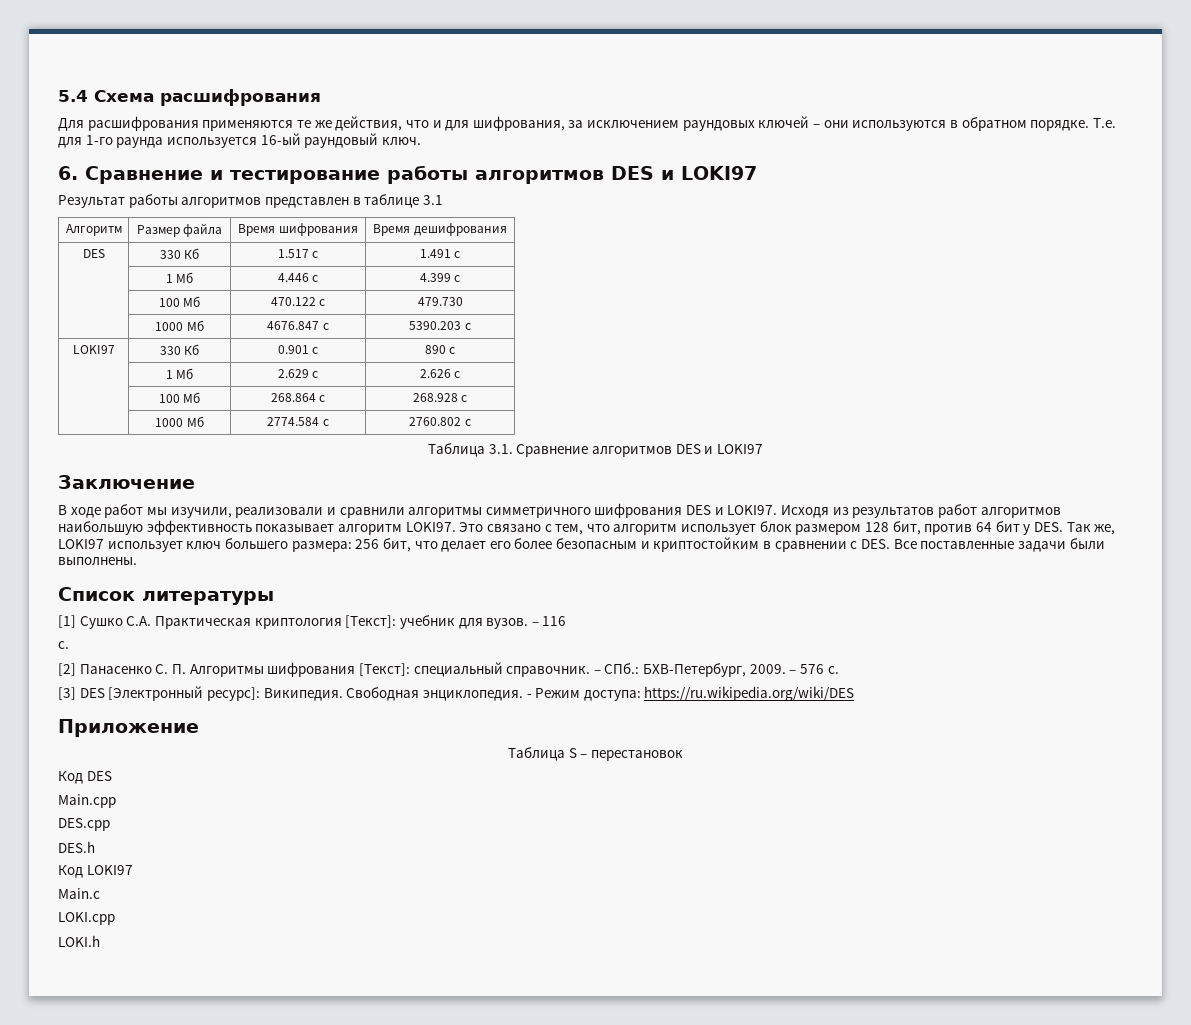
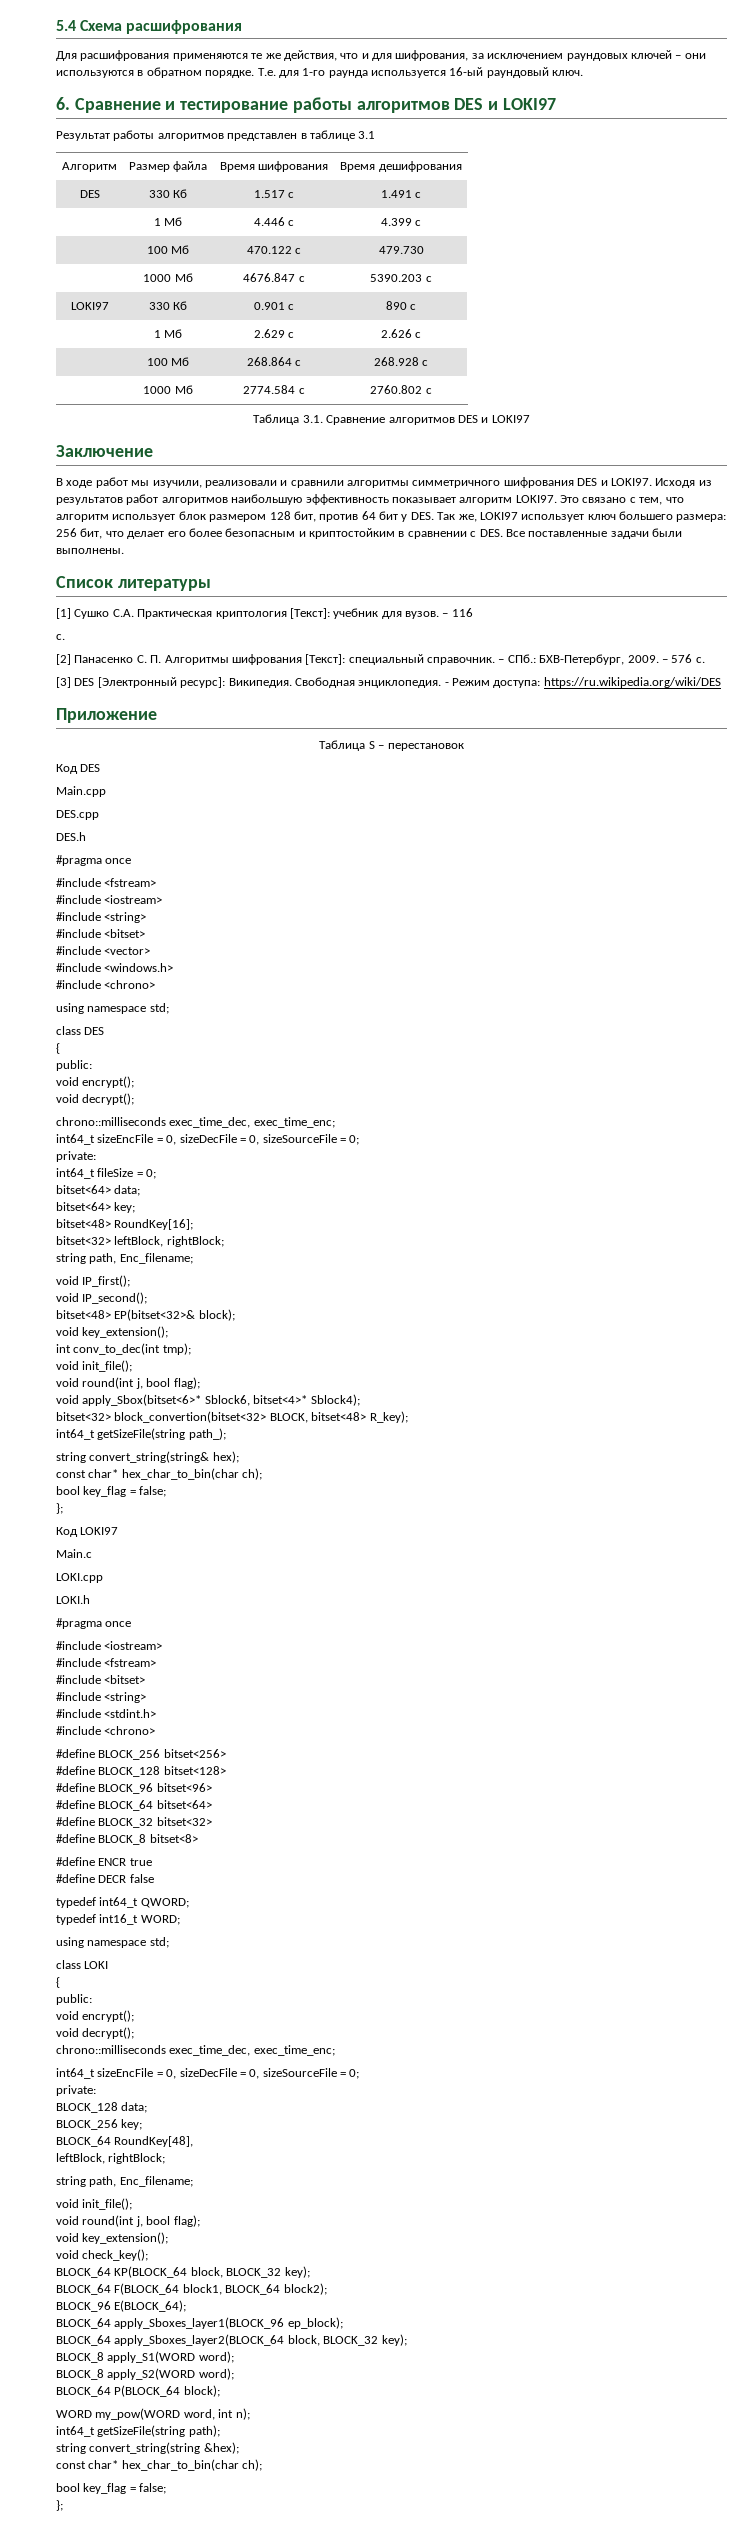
  DES.h
+ #pragma once
+ #include <fstream>
+ #include <iostream>
+ #include <string>
+ #include <bitset>
+ #include <vector>
+ #include <windows.h>
+ #include <chrono>
+ using namespace std;
+ class DES
+ {
+ public:
+ void encrypt();
+ void decrypt();
+ chrono::milliseconds exec_time_dec, exec_time_enc;
+ int64_t sizeEncFile = 0, sizeDecFile = 0, sizeSourceFile = 0;
+ private:
+ int64_t fileSize = 0;
+ bitset<64> data;
+ bitset<64> key;
+ bitset<48> RoundKey[16];
+ bitset<32> leftBlock, rightBlock;
+ string path, Enc_filename;
+ void IP_first();
+ void IP_second();
+ bitset<48> EP(bitset<32>& block);
+ void key_extension();
+ int conv_to_dec(int tmp);
+ void init_file();
+ void round(int j, bool flag);
+ void apply_Sbox(bitset<6>* Sblock6, bitset<4>* Sblock4);
+ bitset<32> block_convertion(bitset<32> BLOCK, bitset<48> R_key);
+ int64_t getSizeFile(string path_);
+ string convert_string(string& hex);
+ const char* hex_char_to_bin(char ch);
+ bool key_flag = false;
+ };
  LOKI.h
+ #pragma once
+ #include <iostream>
+ #include <fstream>
+ #include <bitset>
+ #include <string>
+ #include <stdint.h>
+ #include <chrono>
+ #define BLOCK_256 bitset<256>
+ #define BLOCK_128 bitset<128>
+ #define BLOCK_96 bitset<96>
+ #define BLOCK_64 bitset<64>
+ #define BLOCK_32 bitset<32>
+ #define BLOCK_8 bitset<8>
+ #define ENCR true
+ #define DECR false
+ typedef int64_t QWORD;
+ typedef int16_t WORD;
+ using namespace std;
+ class LOKI
+ {
+ public:
+ void encrypt();
+ void decrypt();
+ chrono::milliseconds exec_time_dec, exec_time_enc;
+ int64_t sizeEncFile = 0, sizeDecFile = 0, sizeSourceFile = 0;
+ private:
+ BLOCK_128 data;
+ BLOCK_256 key;
+ BLOCK_64 RoundKey[48],
+ leftBlock, rightBlock;
+ string path, Enc_filename;
+ void init_file();
+ void round(int j, bool flag);
+ void key_extension();
+ void check_key();
+ BLOCK_64 KP(BLOCK_64 block, BLOCK_32 key);
+ BLOCK_64 F(BLOCK_64 block1, BLOCK_64 block2);
+ BLOCK_96 E(BLOCK_64);
+ BLOCK_64 apply_Sboxes_layer1(BLOCK_96 ep_block);
+ BLOCK_64 apply_Sboxes_layer2(BLOCK_64 block, BLOCK_32 key);
+ BLOCK_8 apply_S1(WORD word);
+ BLOCK_8 apply_S2(WORD word);
+ BLOCK_64 P(BLOCK_64 block);
+ WORD my_pow(WORD word, int n);
+ int64_t getSizeFile(string path);
+ string convert_string(string &hex);
+ const char* hex_char_to_bin(char ch);
+ bool key_flag = false;
+ };

